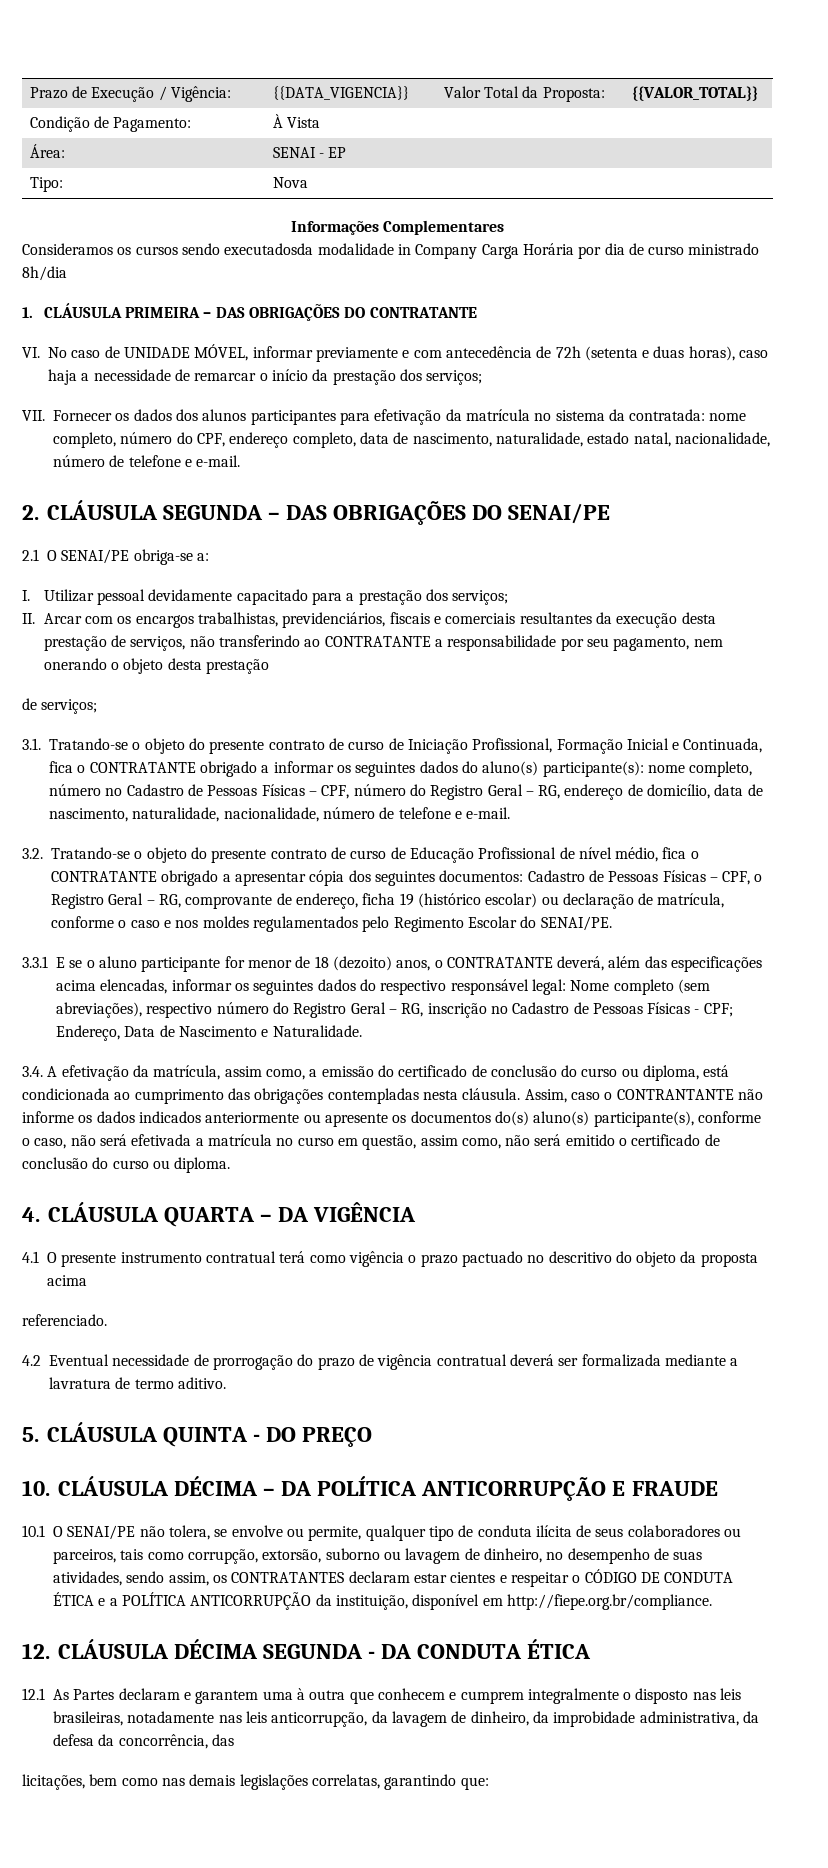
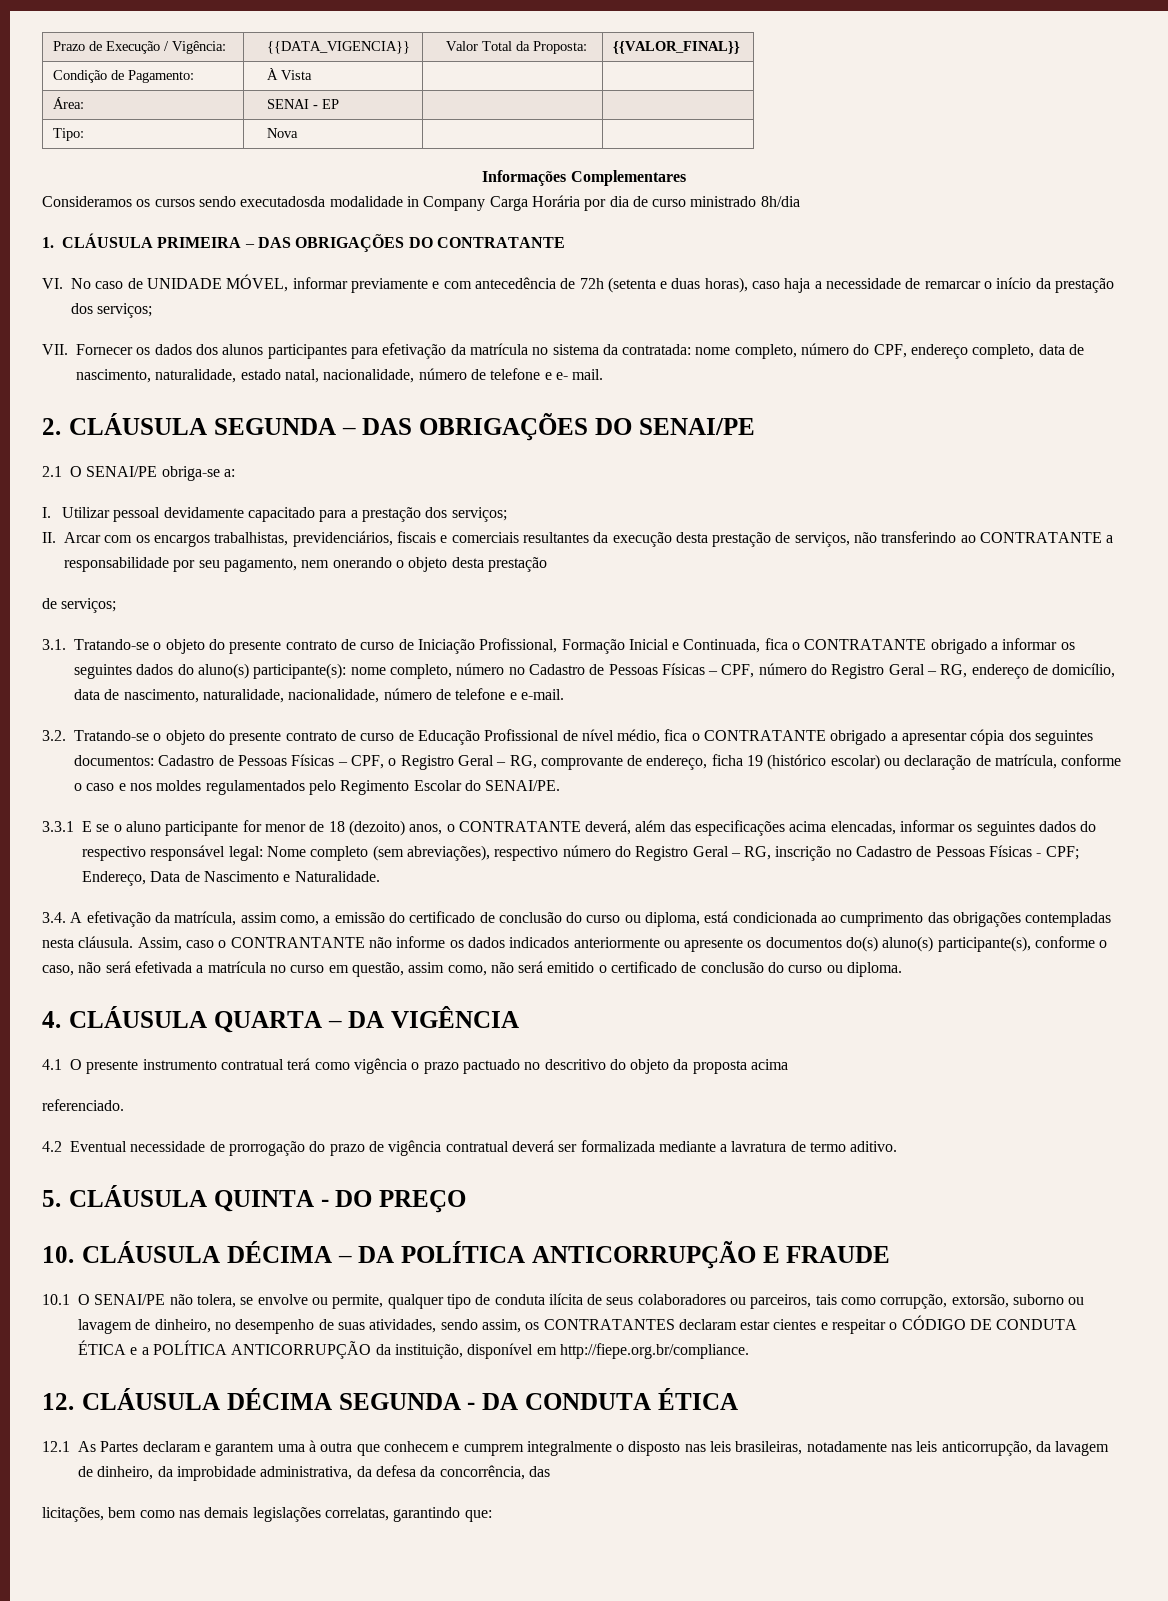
- Prazo de Execução / Vigência: | {{DATA_VIGENCIA}} | Valor Total da Proposta: | {{VALOR_TOTAL}}
+ Prazo de Execução / Vigência: | {{DATA_VIGENCIA}} | Valor Total da Proposta: | {{VALOR_FINAL}}
- VII. Fornecer os dados dos alunos participantes para efetivação da matrícula no sistema da contratada: nome completo, número do CPF, endereço completo, data de nascimento, naturalidade, estado natal, nacionalidade, número de telefone e e-mail.
+ VII. Fornecer os dados dos alunos participantes para efetivação da matrícula no sistema da contratada: nome completo, número do CPF, endereço completo, data de nascimento, naturalidade, estado natal, nacionalidade, número de telefone e e- mail.

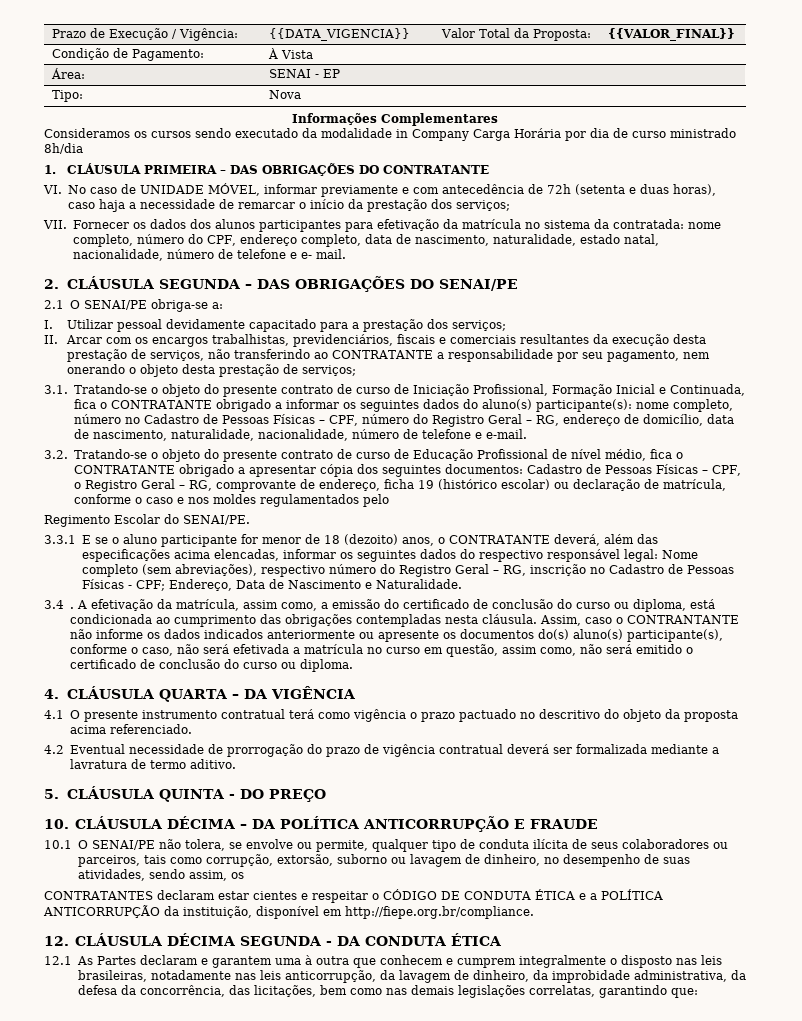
- Consideramos os cursos sendo executadosda modalidade in Company Carga Horária por dia de curso ministrado 8h/dia
+ Consideramos os cursos sendo executado da modalidade in Company Carga Horária por dia de curso ministrado 8h/dia
- II. Arcar com os encargos trabalhistas, previdenciários, fiscais e comerciais resultantes da execução desta prestação de serviços, não transferindo ao CONTRATANTE a responsabilidade por seu pagamento, nem onerando o objeto desta prestação
- de serviços;
+ II. Arcar com os encargos trabalhistas, previdenciários, fiscais e comerciais resultantes da execução desta prestação de serviços, não transferindo ao CONTRATANTE a responsabilidade por seu pagamento, nem onerando o objeto desta prestação de serviços;
- 3.2. Tratando-se o objeto do presente contrato de curso de Educação Profissional de nível médio, fica o CONTRATANTE obrigado a apresentar cópia dos seguintes documentos: Cadastro de Pessoas Físicas – CPF, o Registro Geral – RG, comprovante de endereço, ficha 19 (histórico escolar) ou declaração de matrícula, conforme o caso e nos moldes regulamentados pelo Regimento Escolar do SENAI/PE.
+ 3.2. Tratando-se o objeto do presente contrato de curso de Educação Profissional de nível médio, fica o CONTRATANTE obrigado a apresentar cópia dos seguintes documentos: Cadastro de Pessoas Físicas – CPF, o Registro Geral – RG, comprovante de endereço, ficha 19 (histórico escolar) ou declaração de matrícula, conforme o caso e nos moldes regulamentados pelo
+ Regimento Escolar do SENAI/PE.
- 3.4. A efetivação da matrícula, assim como, a emissão do certificado de conclusão do curso ou diploma, está condicionada ao cumprimento das obrigações contempladas nesta cláusula.
+ 3.4 . A efetivação da matrícula, assim como, a emissão do certificado de conclusão do curso ou diploma, está condicionada ao cumprimento das obrigações contempladas nesta cláusula.
- 4.1 O presente instrumento contratual terá como vigência o prazo pactuado no descritivo do objeto da proposta acima
- referenciado.
+ 4.1 O presente instrumento contratual terá como vigência o prazo pactuado no descritivo do objeto da proposta acima referenciado.
- 10.1 O SENAI/PE não tolera, se envolve ou permite, qualquer tipo de conduta ilícita de seus colaboradores ou parceiros, tais como corrupção, extorsão, suborno ou lavagem de dinheiro, no desempenho de suas atividades, sendo assim, os CONTRATANTES declaram estar cientes e respeitar o CÓDIGO DE CONDUTA ÉTICA e a POLÍTICA ANTICORRUPÇÃO da instituição, disponível em http://fiepe.org.br/compliance.
+ 10.1 O SENAI/PE não tolera, se envolve ou permite, qualquer tipo de conduta ilícita de seus colaboradores ou parceiros, tais como corrupção, extorsão, suborno ou lavagem de dinheiro, no desempenho de suas atividades, sendo assim, os
+ CONTRATANTES declaram estar cientes e respeitar o CÓDIGO DE CONDUTA ÉTICA e a POLÍTICA ANTICORRUPÇÃO da instituição, disponível em http://fiepe.org.br/compliance.
- 12.1 As Partes declaram e garantem uma à outra que conhecem e cumprem integralmente o disposto nas leis brasileiras, notadamente nas leis anticorrupção, da lavagem de dinheiro, da improbidade administrativa, da defesa da concorrência, das
- licitações, bem como nas demais legislações correlatas, garantindo que:
+ 12.1 As Partes declaram e garantem uma à outra que conhecem e cumprem integralmente o disposto nas leis brasileiras, notadamente nas leis anticorrupção, da lavagem de dinheiro, da improbidade administrativa, da defesa da concorrência, das licitações, bem como nas demais legislações correlatas, garantindo que:

